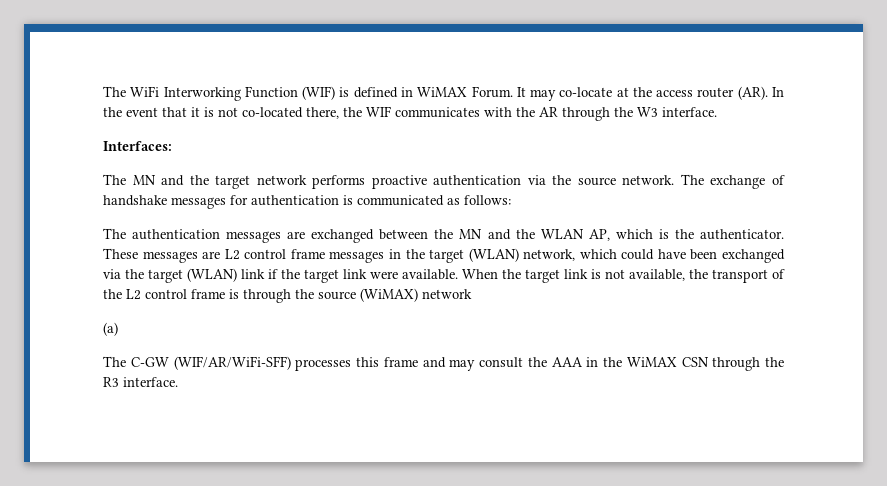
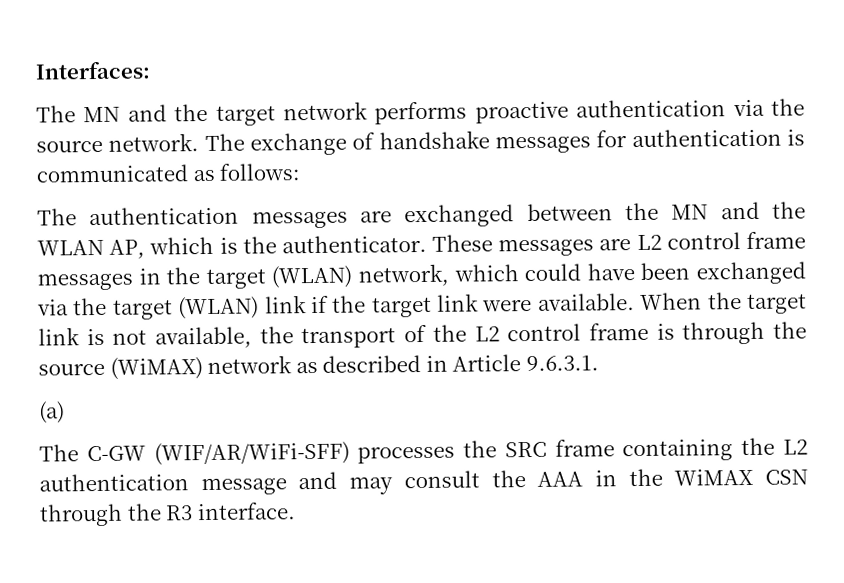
- The WiFi Interworking Function (WIF) is defined in WiMAX Forum. It may co-locate at the access router (AR). In the event that it is not co-located there, the WIF communicates with the AR through the W3 interface.
- When the target link is not available, the transport of the L2 control frame is through the source (WiMAX) network
+ When the target link is not available, the transport of the L2 control frame is through the source (WiMAX) network as described in Article 9.6.3.1.
- The C-GW (WIF/AR/WiFi-SFF) processes this frame and may consult the AAA in the WiMAX CSN through the R3 interface.
+ The C-GW (WIF/AR/WiFi-SFF) processes the SRC frame containing the L2 authentication message and may consult the AAA in the WiMAX CSN through the R3 interface.

